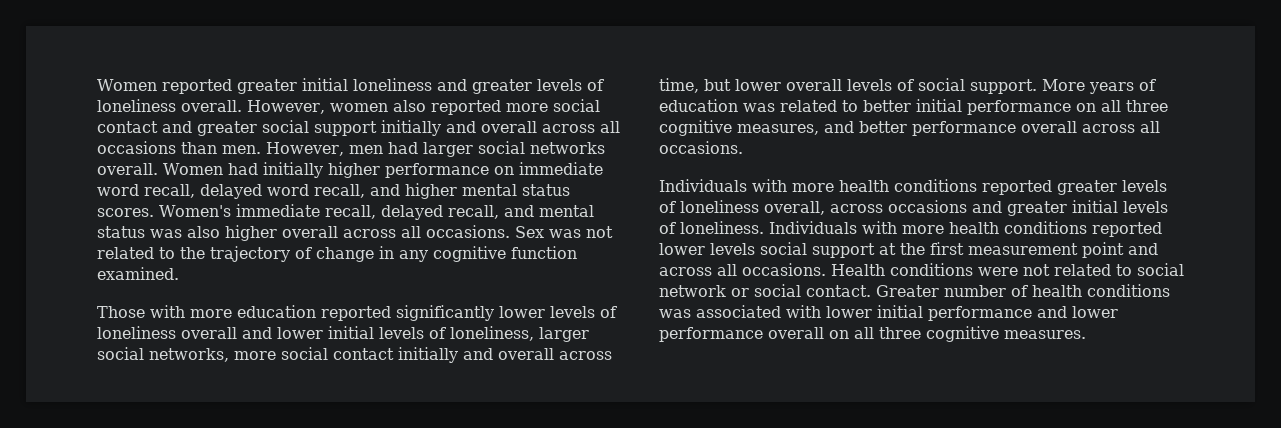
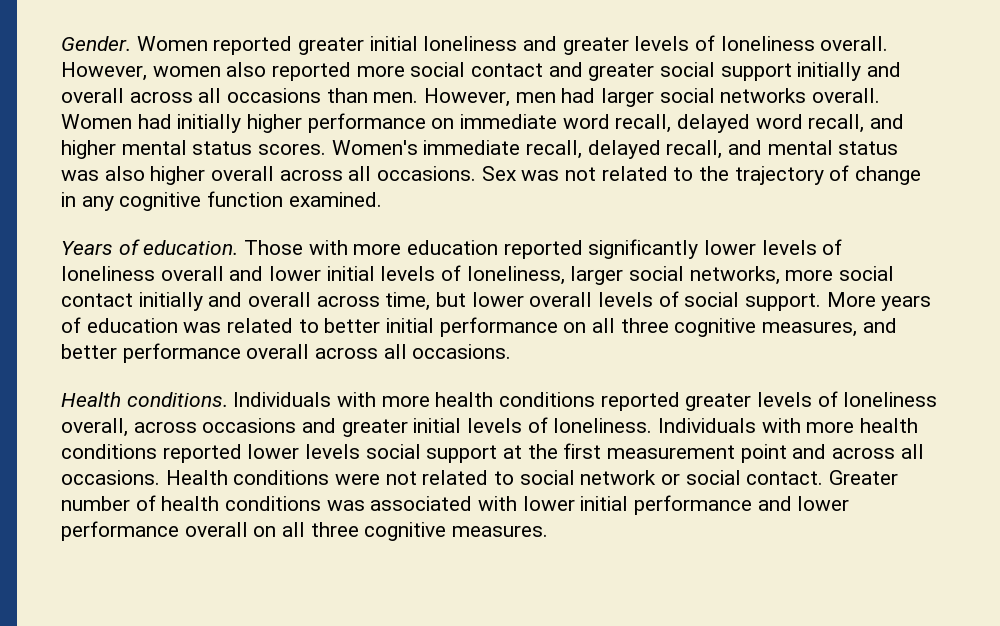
+ Gender.
+ Years of education.
+ Health conditions.

